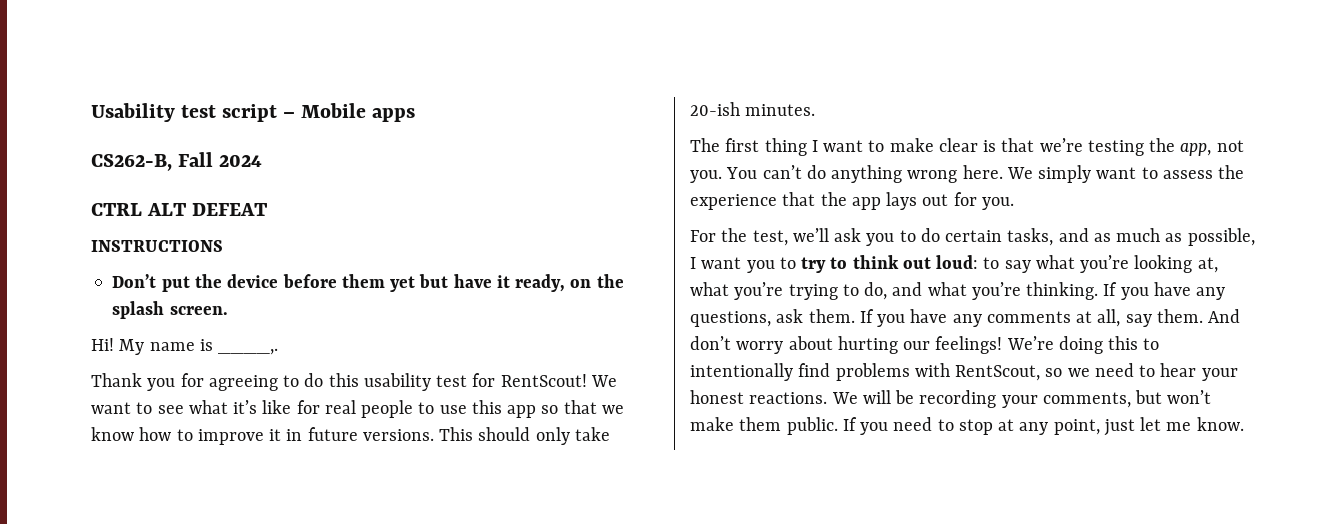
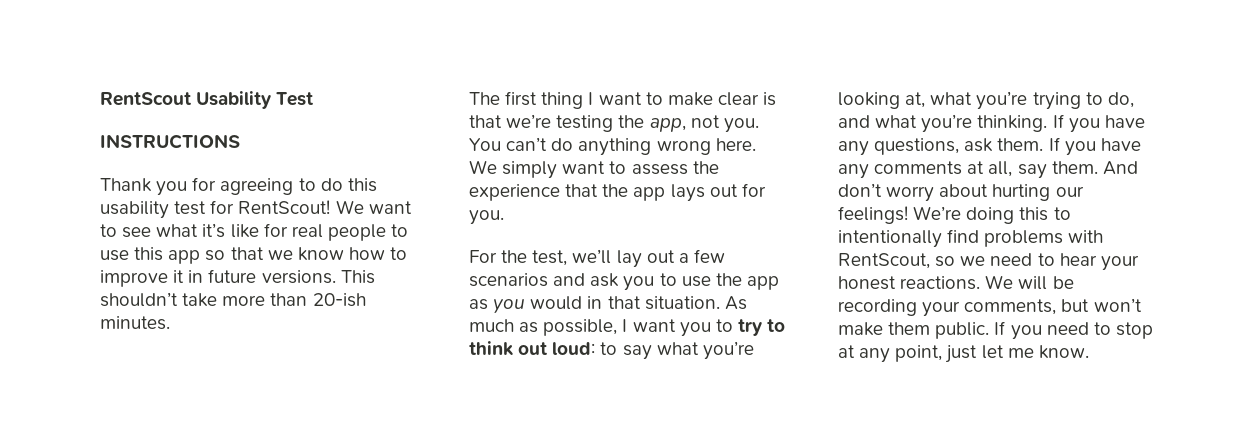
- Usability test script – Mobile apps
- CS262-B, Fall 2024
- CTRL ALT DEFEAT
+ RentScout Usability Test
  INSTRUCTIONS
- Don’t put the device before them yet but have it ready, on the splash screen.
- Hi! My name is ____,.
- This should only take 20-ish minutes.
+ This shouldn’t take more than 20-ish minutes.
- For the test, we’ll ask you to do certain tasks, and as much as possible, I want you to try to think out loud: to say what you’re looking at, what you’re trying to do, and what you’re thinking.
+ For the test, we’ll lay out a few scenarios and ask you to use the app as you would in that situation. As much as possible, I want you to try to think out loud: to say what you’re looking at, what you’re trying to do, and what you’re thinking.

